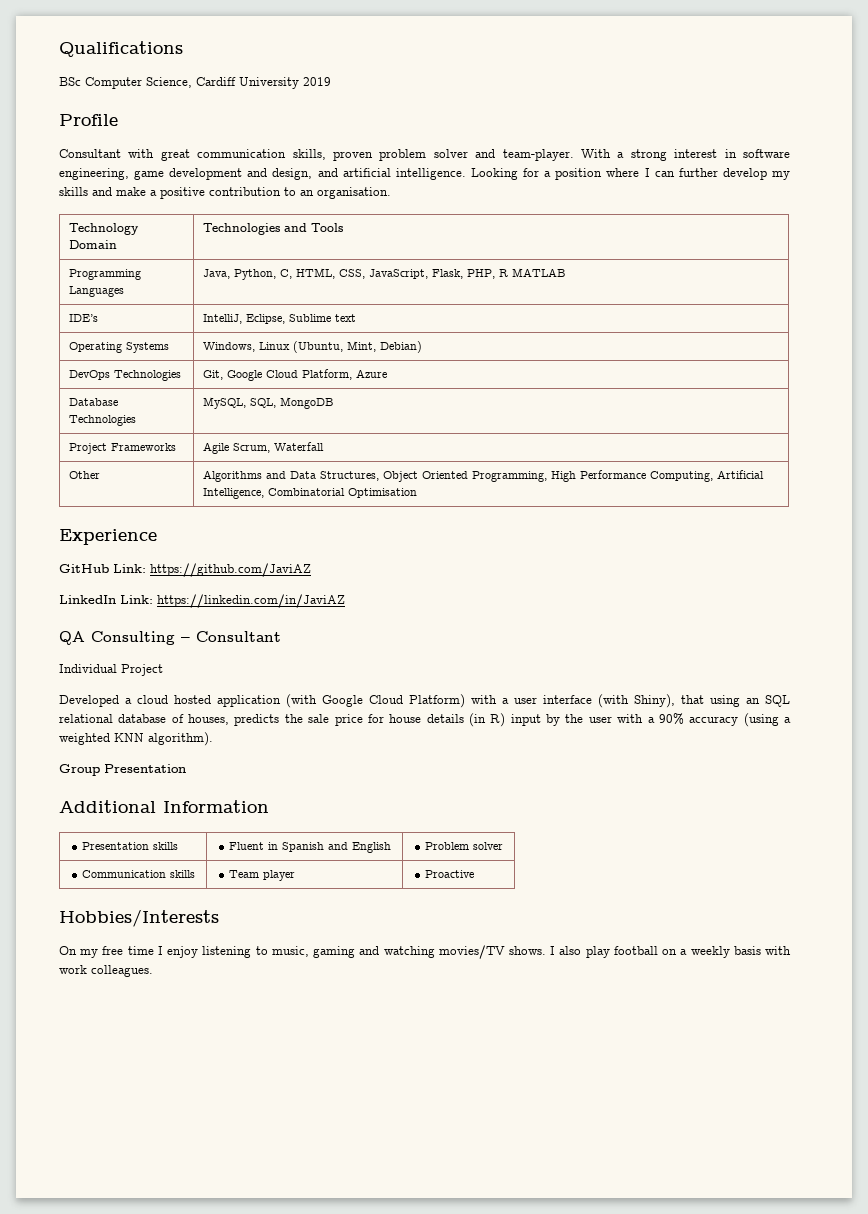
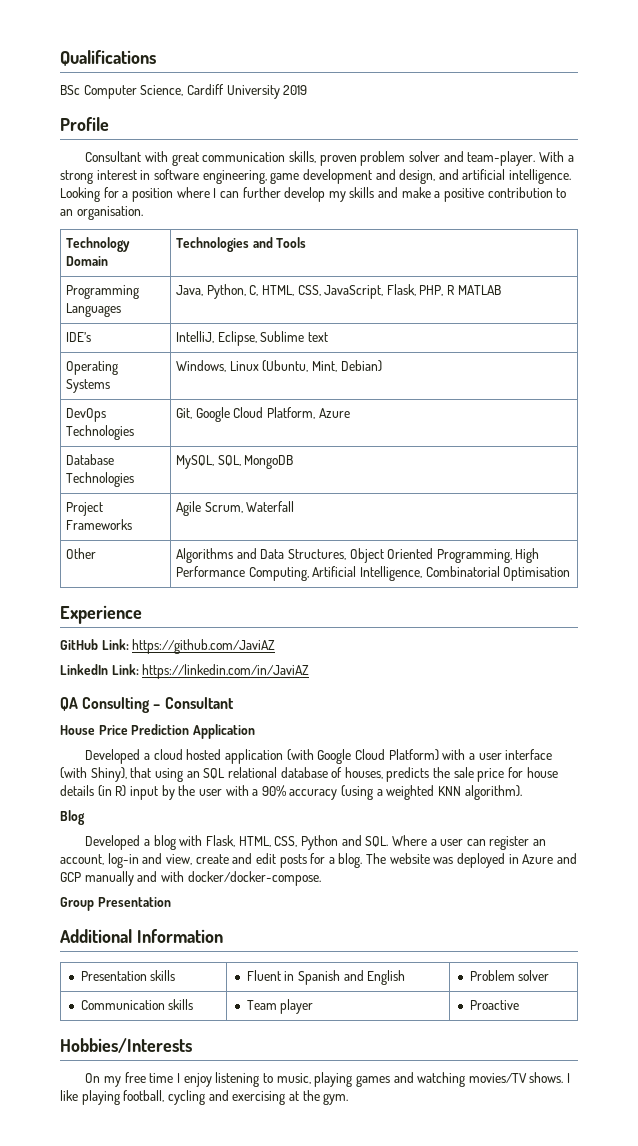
- Individual Project
+ House Price Prediction Application
+ Blog
+ Developed a blog with Flask, HTML, CSS, Python and SQL. Where a user can register an account, log-in and view, create and edit posts for a blog. The website was deployed in Azure and GCP manually and with docker/docker-compose.
- On my free time I enjoy listening to music, gaming and watching movies/TV shows.
+ On my free time I enjoy listening to music, playing games and watching movies/TV shows.
- I also play football on a weekly basis with work colleagues.
+ I like playing football, cycling and exercising at the gym.

